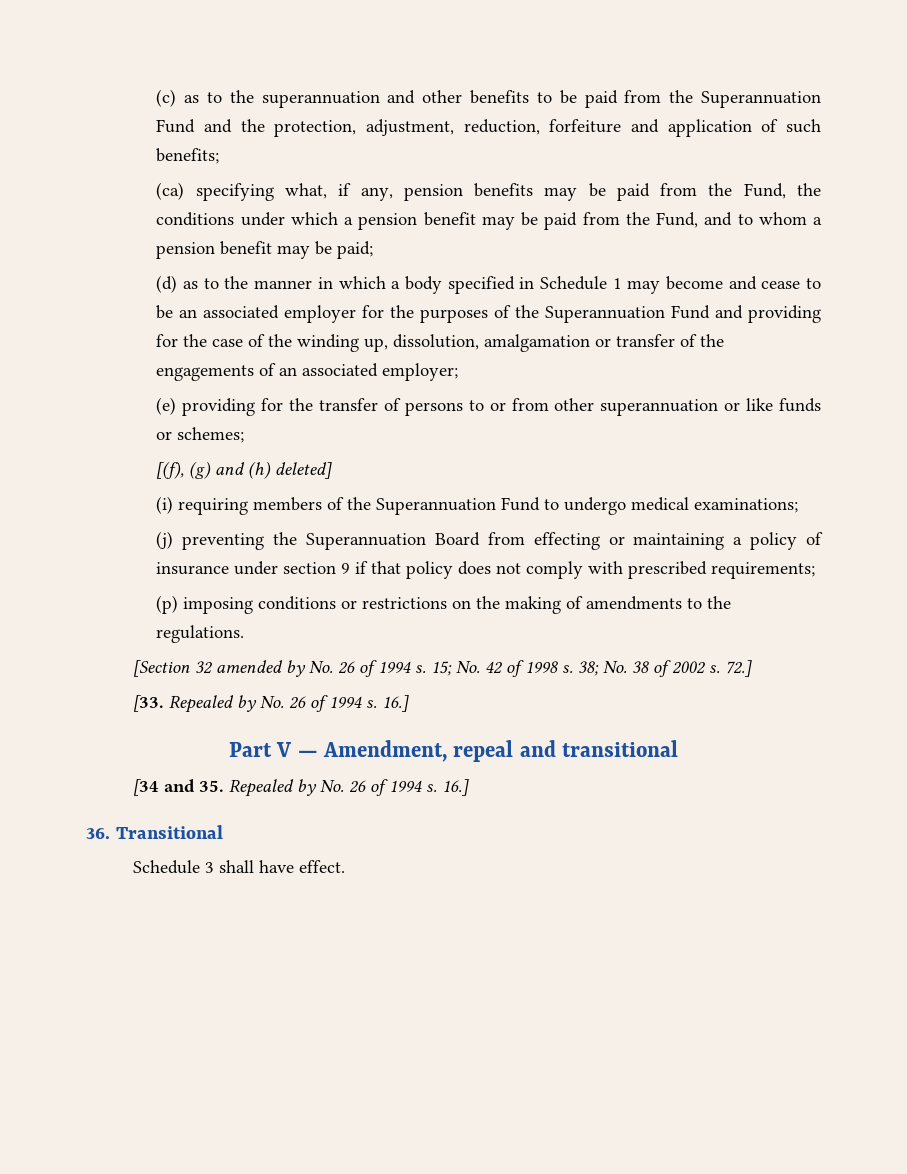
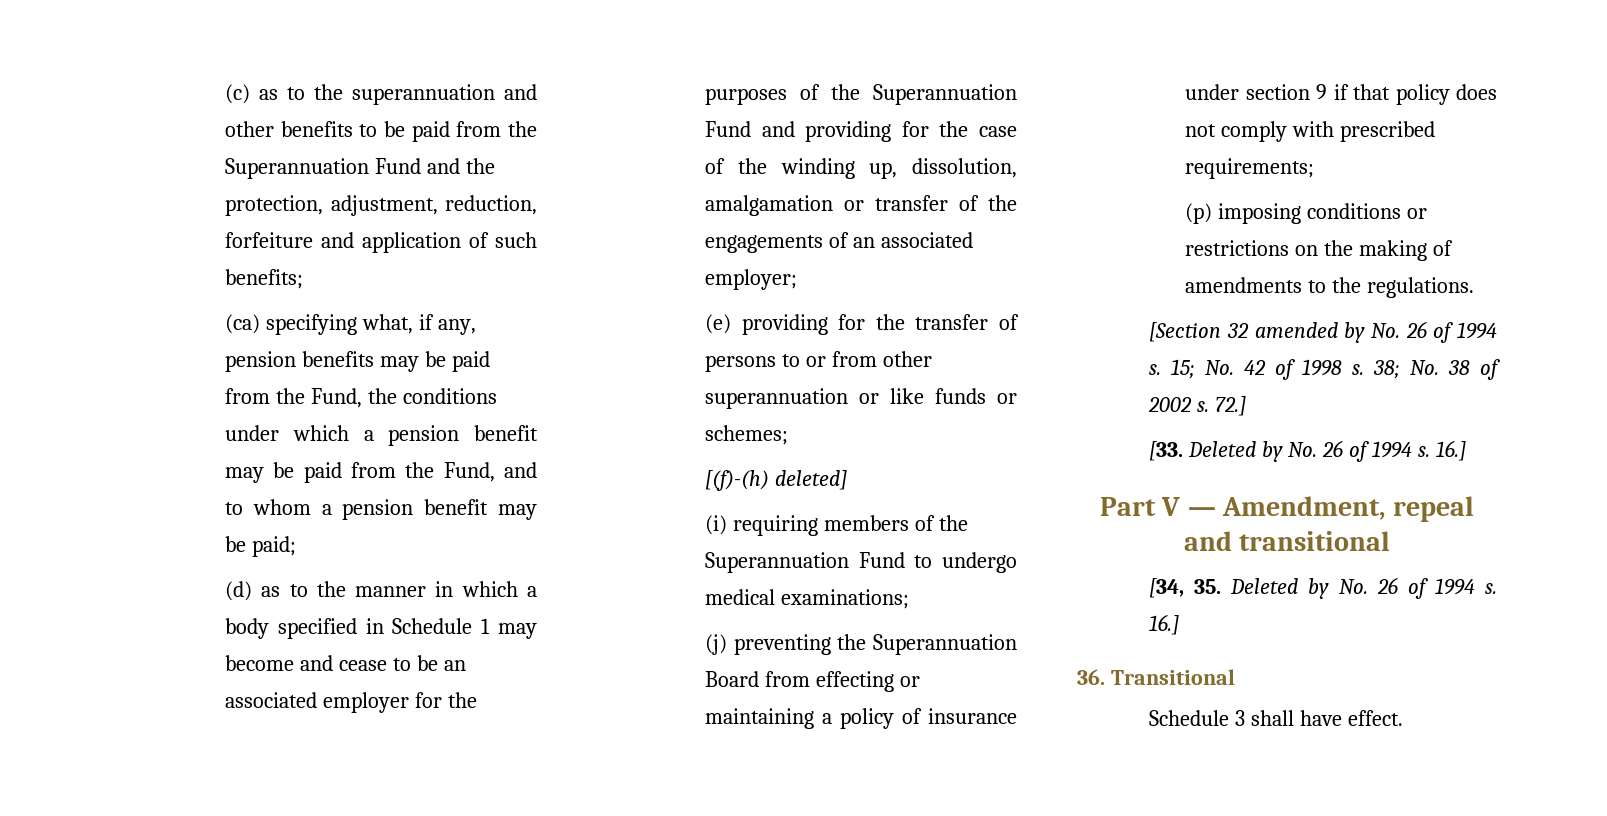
- [(f), (g) and (h) deleted]
+ [(f)-(h) deleted]
- [33. Repealed by No. 26 of 1994 s.
+ [33. Deleted by No. 26 of 1994 s.
- [34 and 35. Repealed by No. 26 of 1994 s.
+ [34, 35. Deleted by No. 26 of 1994 s.

